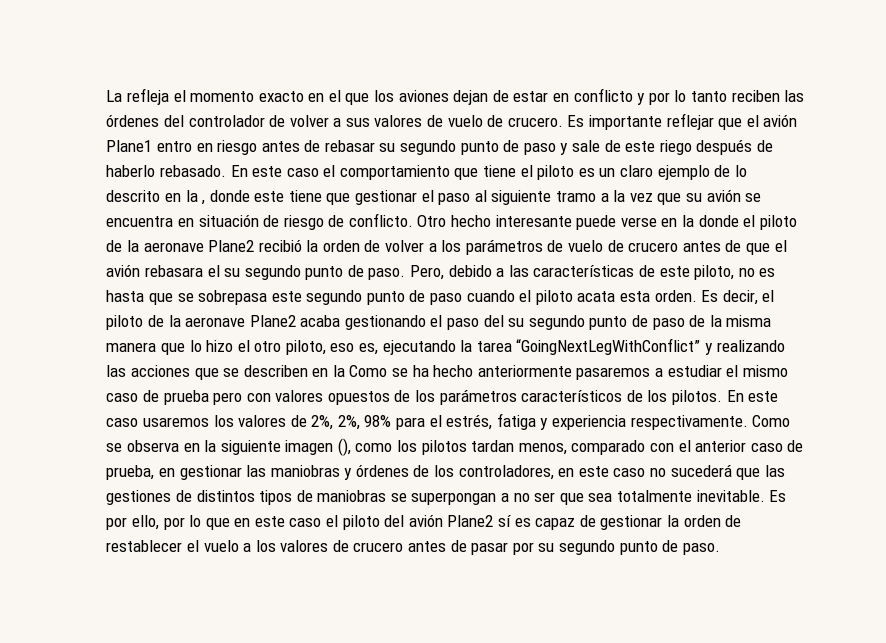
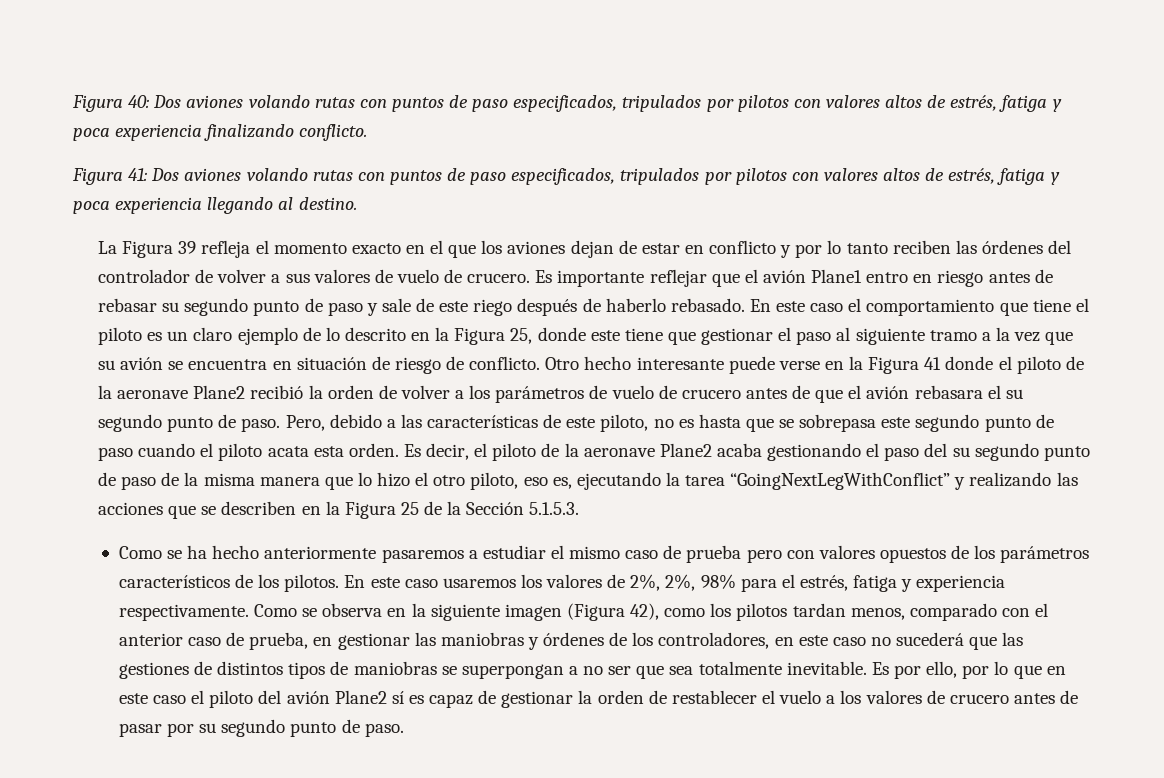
- La refleja el momento exacto en el que los aviones dejan de estar en conflicto y por lo tanto reciben las órdenes del controlador de volver a sus valores de vuelo de crucero.
+ Figura 40: Dos aviones volando rutas con puntos de paso especificados, tripulados por pilotos con valores altos de estrés, fatiga y poca experiencia finalizando conflicto.
+ Figura 41: Dos aviones volando rutas con puntos de paso especificados, tripulados por pilotos con valores altos de estrés, fatiga y poca experiencia llegando al destino.
+ La Figura 39 refleja el momento exacto en el que los aviones dejan de estar en conflicto y por lo tanto reciben las órdenes del controlador de volver a sus valores de vuelo de crucero.
- En este caso el comportamiento que tiene el piloto es un claro ejemplo de lo descrito en la , donde este tiene que gestionar el paso al siguiente tramo a la vez que su avión se encuentra en situación de riesgo de conflicto.
+ En este caso el comportamiento que tiene el piloto es un claro ejemplo de lo descrito en la Figura 25, donde este tiene que gestionar el paso al siguiente tramo a la vez que su avión se encuentra en situación de riesgo de conflicto.
- Otro hecho interesante puede verse en la donde el piloto de la aeronave Plane2 recibió la orden de volver a los parámetros de vuelo de crucero antes de que el avión rebasara el su segundo punto de paso.
+ Otro hecho interesante puede verse en la Figura 41 donde el piloto de la aeronave Plane2 recibió la orden de volver a los parámetros de vuelo de crucero antes de que el avión rebasara el su segundo punto de paso.
- Es decir, el piloto de la aeronave Plane2 acaba gestionando el paso del su segundo punto de paso de la misma manera que lo hizo el otro piloto, eso es, ejecutando la tarea “GoingNextLegWithConflict” y realizando las acciones que se describen en la Como se ha hecho anteriormente pasaremos a estudiar el mismo caso de prueba pero con valores opuestos de los parámetros característicos de los pilotos.
+ Es decir, el piloto de la aeronave Plane2 acaba gestionando el paso del su segundo punto de paso de la misma manera que lo hizo el otro piloto, eso es, ejecutando la tarea “GoingNextLegWithConflict” y realizando las acciones que se describen en la Figura 25 de la Sección 5.1.5.3.
+ Como se ha hecho anteriormente pasaremos a estudiar el mismo caso de prueba pero con valores opuestos de los parámetros característicos de los pilotos.
- Como se observa en la siguiente imagen (), como los pilotos tardan menos, comparado con el anterior caso de prueba, en gestionar las maniobras y órdenes de los controladores, en este caso no sucederá que las gestiones de distintos tipos de maniobras se superpongan a no ser que sea totalmente inevitable.
+ Como se observa en la siguiente imagen (Figura 42), como los pilotos tardan menos, comparado con el anterior caso de prueba, en gestionar las maniobras y órdenes de los controladores, en este caso no sucederá que las gestiones de distintos tipos de maniobras se superpongan a no ser que sea totalmente inevitable.

